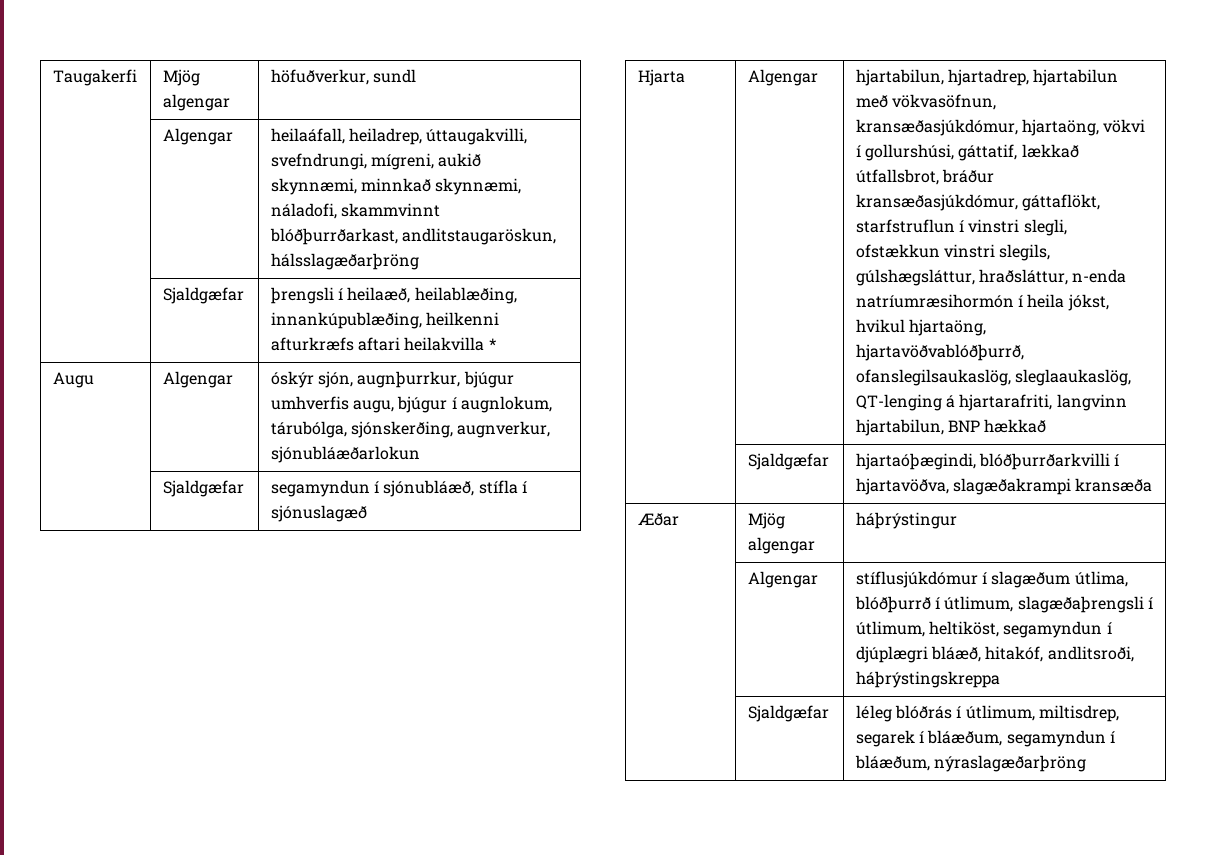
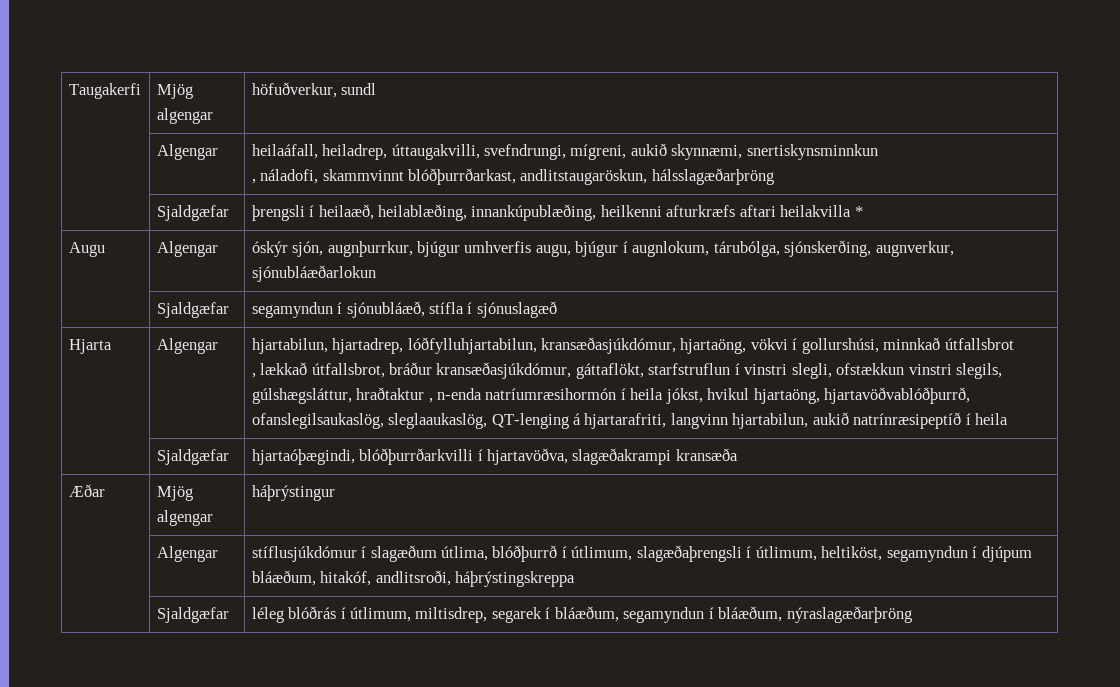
- | Algengar | heilaáfall, heiladrep, úttaugakvilli, svefndrungi, mígreni, aukið skynnæmi, minnkað skynnæmi, náladofi, skammvinnt blóðþurrðarkast, andlitstaugaröskun, hálsslagæðarþröng
+ | Algengar | heilaáfall, heiladrep, úttaugakvilli, svefndrungi, mígreni, aukið skynnæmi, snertiskynsminnkun
+ , náladofi, skammvinnt blóðþurrðarkast, andlitstaugaröskun, hálsslagæðarþröng
- hjartabilun, hjartadrep, hjartabilun með vökvasöfnun, kransæðasjúkdómur, hjartaöng, vökvi í gollurshúsi, gáttatif, lækkað útfallsbrot, bráður kransæðasjúkdómur, gáttaflökt, starfstruflun í vinstri slegli, ofstækkun vinstri slegils, gúlshægsláttur, hraðsláttur, n-enda natríumræsihormón í heila jókst, hvikul hjartaöng, hjartavöðvablóðþurrð, ofanslegilsaukaslög, sleglaaukaslög, QT-lenging á hjartarafriti, langvinn hjartabilun, BNP hækkað
+ hjartabilun, hjartadrep, lóðfylluhjartabilun, kransæðasjúkdómur, hjartaöng, vökvi í gollurshúsi, minnkað útfallsbrot
+ , lækkað útfallsbrot, bráður kransæðasjúkdómur, gáttaflökt, starfstruflun í vinstri slegli, ofstækkun vinstri slegils, gúlshægsláttur, hraðtaktur , n-enda natríumræsihormón í heila jókst, hvikul hjartaöng, hjartavöðvablóðþurrð, ofanslegilsaukaslög, sleglaaukaslög, QT-lenging á hjartarafriti, langvinn hjartabilun, aukið natrínræsipeptíð í heila
- | Algengar | stíflusjúkdómur í slagæðum útlima, blóðþurrð í útlimum, slagæðaþrengsli í útlimum, heltiköst, segamyndun í djúplægri bláæð, hitakóf, andlitsroði, háþrýstingskreppa
+ | Algengar | stíflusjúkdómur í slagæðum útlima, blóðþurrð í útlimum, slagæðaþrengsli í útlimum, heltiköst, segamyndun í djúpum bláæðum, hitakóf, andlitsroði, háþrýstingskreppa

